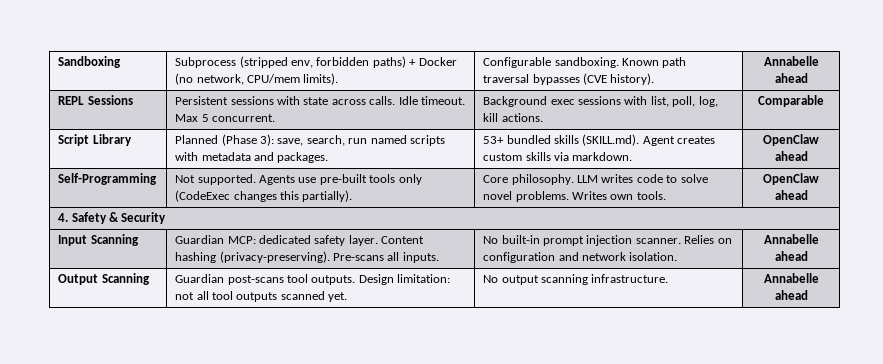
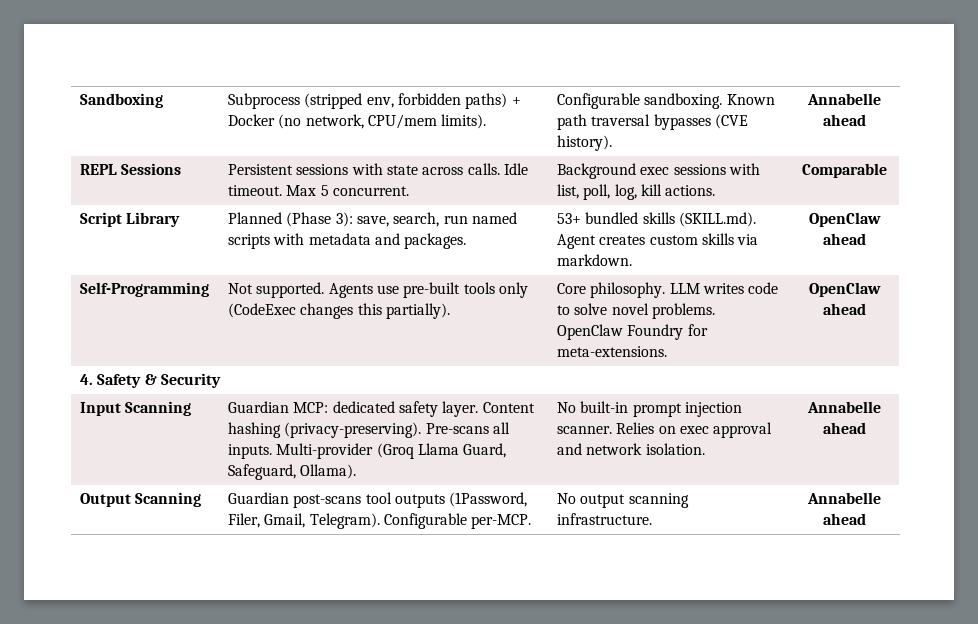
- Self-Programming | Not supported. Agents use pre-built tools only (CodeExec changes this partially). | Core philosophy. LLM writes code to solve novel problems. Writes own tools. | OpenClaw ahead
+ Self-Programming | Not supported. Agents use pre-built tools only (CodeExec changes this partially). | Core philosophy. LLM writes code to solve novel problems. OpenClaw Foundry for meta-extensions. | OpenClaw ahead
- Input Scanning | Guardian MCP: dedicated safety layer. Content hashing (privacy-preserving). Pre-scans all inputs. | No built-in prompt injection scanner. Relies on configuration and network isolation. | Annabelle ahead
+ Input Scanning | Guardian MCP: dedicated safety layer. Content hashing (privacy-preserving). Pre-scans all inputs. Multi-provider (Groq Llama Guard, Safeguard, Ollama). | No built-in prompt injection scanner. Relies on exec approval and network isolation. | Annabelle ahead
- Output Scanning | Guardian post-scans tool outputs. Design limitation: not all tool outputs scanned yet. | No output scanning infrastructure. | Annabelle ahead
+ Output Scanning | Guardian post-scans tool outputs (1Password, Filer, Gmail, Telegram). Configurable per-MCP. | No output scanning infrastructure. | Annabelle ahead

